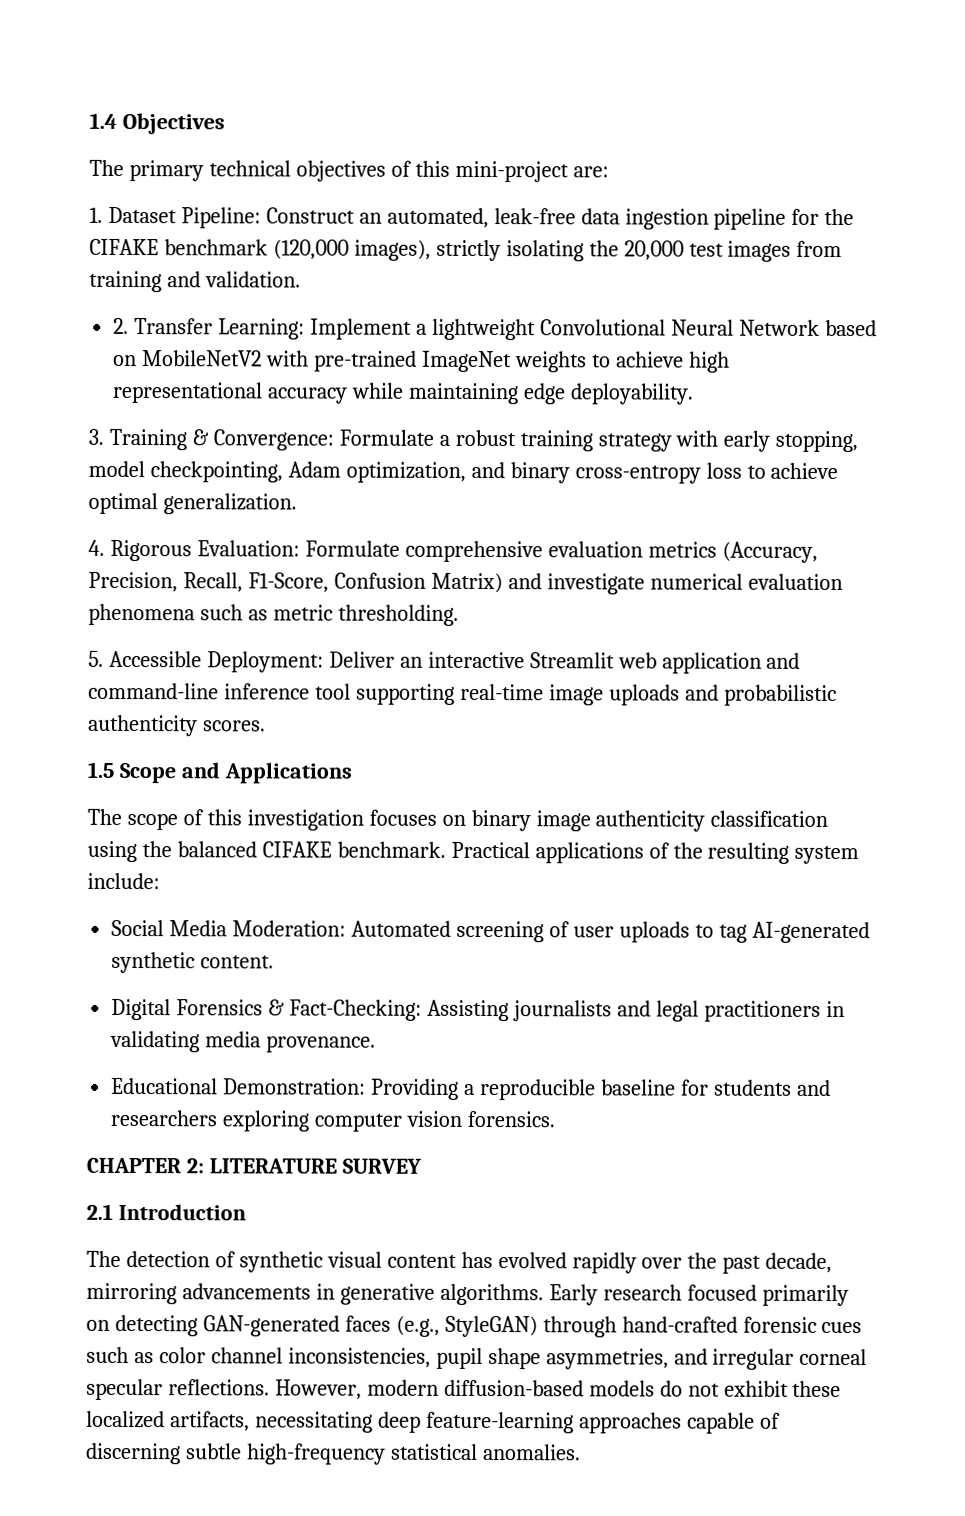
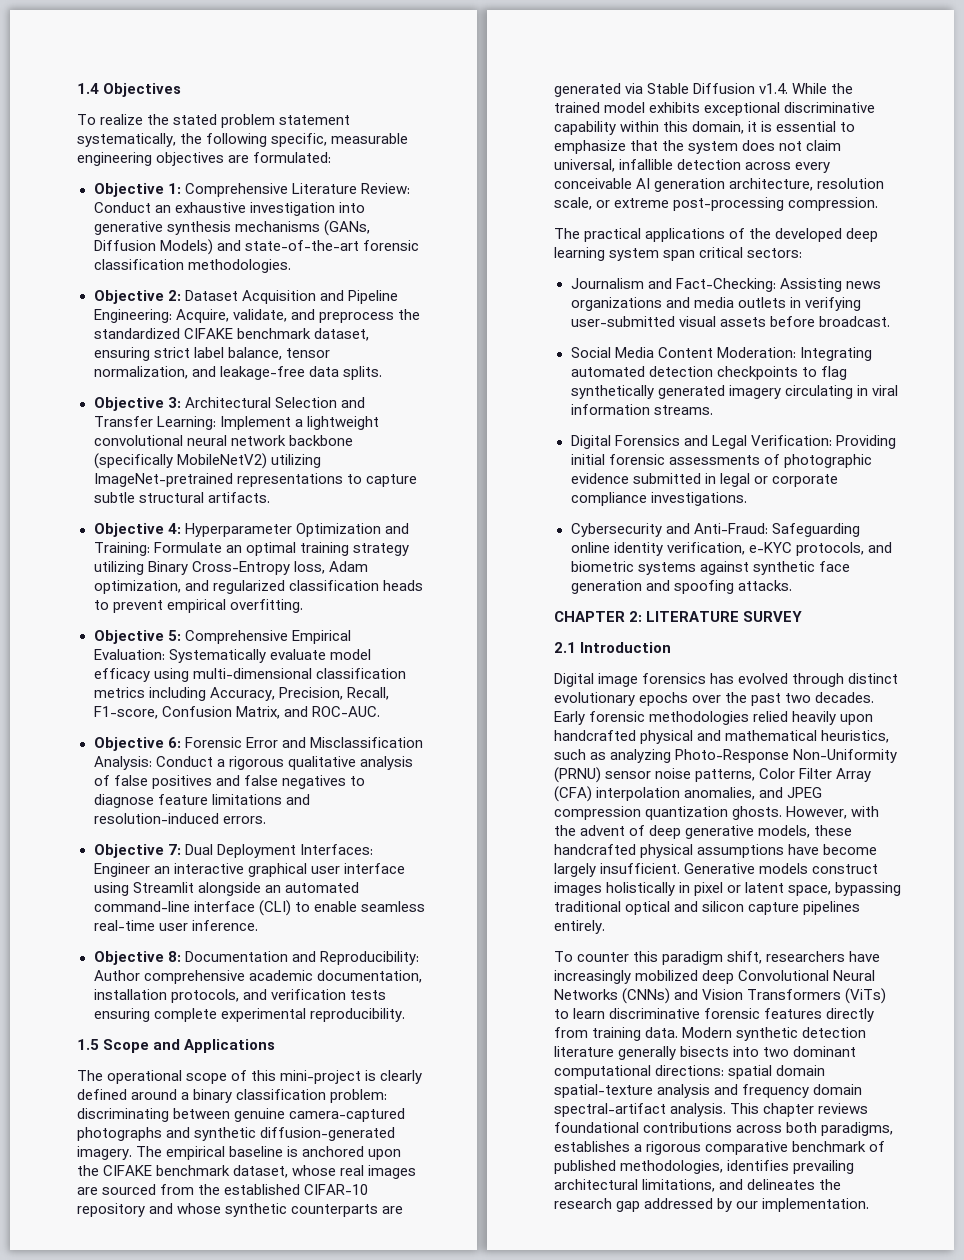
- The primary technical objectives of this mini-project are:
- 1. Dataset Pipeline: Construct an automated, leak-free data ingestion pipeline for the CIFAKE benchmark (120,000 images), strictly isolating the 20,000 test images from training and validation.
- 2. Transfer Learning: Implement a lightweight Convolutional Neural Network based on MobileNetV2 with pre-trained ImageNet weights to achieve high representational accuracy while maintaining edge deployability.
- 3. Training & Convergence: Formulate a robust training strategy with early stopping, model checkpointing, Adam optimization, and binary cross-entropy loss to achieve optimal generalization.
- 4. Rigorous Evaluation: Formulate comprehensive evaluation metrics (Accuracy, Precision, Recall, F1-Score, Confusion Matrix) and investigate numerical evaluation phenomena such as metric thresholding.
- 5. Accessible Deployment: Deliver an interactive Streamlit web application and command-line inference tool supporting real-time image uploads and probabilistic authenticity scores.
+ To realize the stated problem statement systematically, the following specific, measurable engineering objectives are formulated:
+ Objective 1: Comprehensive Literature Review: Conduct an exhaustive investigation into generative synthesis mechanisms (GANs, Diffusion Models) and state-of-the-art forensic classification methodologies.
+ Objective 2: Dataset Acquisition and Pipeline Engineering: Acquire, validate, and preprocess the standardized CIFAKE benchmark dataset, ensuring strict label balance, tensor normalization, and leakage-free data splits.
+ Objective 3: Architectural Selection and Transfer Learning: Implement a lightweight convolutional neural network backbone (specifically MobileNetV2) utilizing ImageNet-pretrained representations to capture subtle structural artifacts.
+ Objective 4: Hyperparameter Optimization and Training: Formulate an optimal training strategy utilizing Binary Cross-Entropy loss, Adam optimization, and regularized classification heads to prevent empirical overfitting.
+ Objective 5: Comprehensive Empirical Evaluation: Systematically evaluate model efficacy using multi-dimensional classification metrics including Accuracy, Precision, Recall, F1-score, Confusion Matrix, and ROC-AUC.
+ Objective 6: Forensic Error and Misclassification Analysis: Conduct a rigorous qualitative analysis of false positives and false negatives to diagnose feature limitations and resolution-induced errors.
+ Objective 7: Dual Deployment Interfaces: Engineer an interactive graphical user interface using Streamlit alongside an automated command-line interface (CLI) to enable seamless real-time user inference.
+ Objective 8: Documentation and Reproducibility: Author comprehensive academic documentation, installation protocols, and verification tests ensuring complete experimental reproducibility.
- The scope of this investigation focuses on binary image authenticity classification using the balanced CIFAKE benchmark. Practical applications of the resulting system include:
- Social Media Moderation: Automated screening of user uploads to tag AI-generated synthetic content.
- Digital Forensics & Fact-Checking: Assisting journalists and legal practitioners in validating media provenance.
- Educational Demonstration: Providing a reproducible baseline for students and researchers exploring computer vision forensics.
+ The operational scope of this mini-project is clearly defined around a binary classification problem: discriminating between genuine camera-captured photographs and synthetic diffusion-generated imagery. The empirical baseline is anchored upon the CIFAKE benchmark dataset, whose real images are sourced from the established CIFAR-10 repository and whose synthetic counterparts are generated via Stable Diffusion v1.4. While the trained model exhibits exceptional discriminative capability within this domain, it is essential to emphasize that the system does not claim universal, infallible detection across every conceivable AI generation architecture, resolution scale, or extreme post-processing compression.
+ The practical applications of the developed deep learning system span critical sectors:
+ Journalism and Fact-Checking: Assisting news organizations and media outlets in verifying user-submitted visual assets before broadcast.
+ Social Media Content Moderation: Integrating automated detection checkpoints to flag synthetically generated imagery circulating in viral information streams.
+ Digital Forensics and Legal Verification: Providing initial forensic assessments of photographic evidence submitted in legal or corporate compliance investigations.
+ Cybersecurity and Anti-Fraud: Safeguarding online identity verification, e-KYC protocols, and biometric systems against synthetic face generation and spoofing attacks.
- The detection of synthetic visual content has evolved rapidly over the past decade, mirroring advancements in generative algorithms. Early research focused primarily on detecting GAN-generated faces (e.g., StyleGAN) through hand-crafted forensic cues such as color channel inconsistencies, pupil shape asymmetries, and irregular corneal specular reflections. However, modern diffusion-based models do not exhibit these localized artifacts, necessitating deep feature-learning approaches capable of discerning subtle high-frequency statistical anomalies.
+ Digital image forensics has evolved through distinct evolutionary epochs over the past two decades. Early forensic methodologies relied heavily upon handcrafted physical and mathematical heuristics, such as analyzing Photo-Response Non-Uniformity (PRNU) sensor noise patterns, Color Filter Array (CFA) interpolation anomalies, and JPEG compression quantization ghosts. However, with the advent of deep generative models, these handcrafted physical assumptions have become largely insufficient. Generative models construct images holistically in pixel or latent space, bypassing traditional optical and silicon capture pipelines entirely.
+ To counter this paradigm shift, researchers have increasingly mobilized deep Convolutional Neural Networks (CNNs) and Vision Transformers (ViTs) to learn discriminative forensic features directly from training data. Modern synthetic detection literature generally bisects into two dominant computational directions: spatial domain spatial-texture analysis and frequency domain spectral-artifact analysis. This chapter reviews foundational contributions across both paradigms, establishes a rigorous comparative benchmark of published methodologies, identifies prevailing architectural limitations, and delineates the research gap addressed by our implementation.

